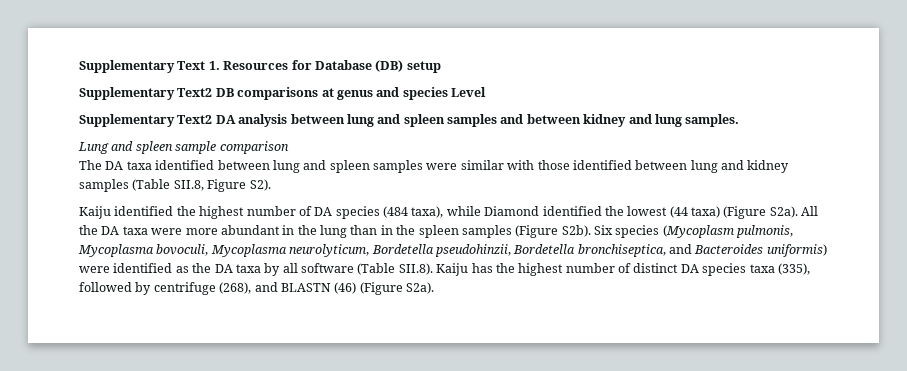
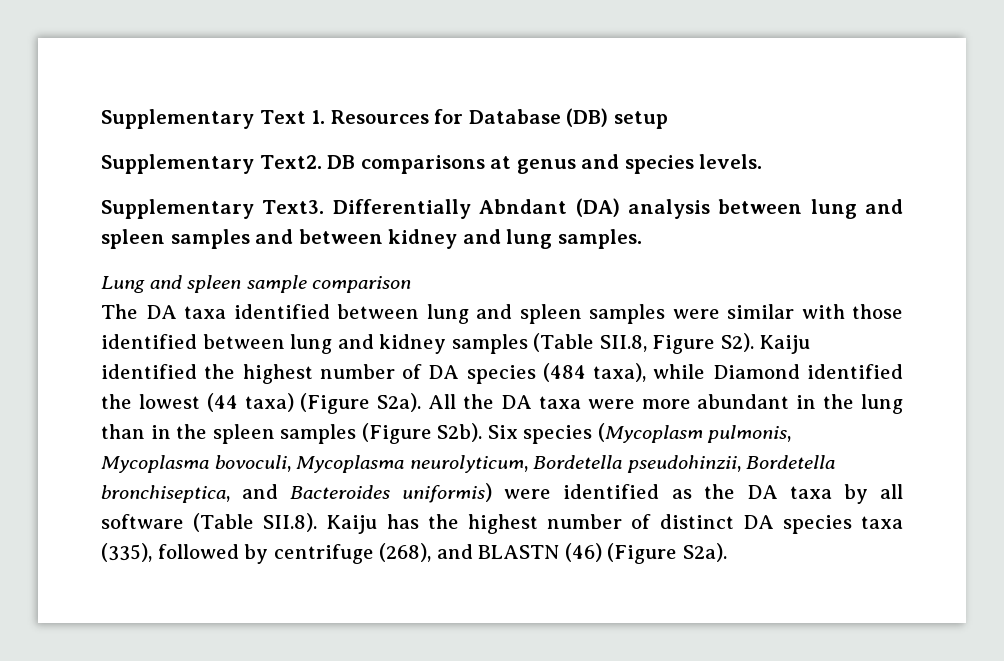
- Supplementary Text2 DB comparisons at genus and species Level
- Supplementary Text2 DA analysis between lung and spleen samples and between kidney and lung samples.
+ Supplementary Text2. DB comparisons at genus and species levels.
+ Supplementary Text3. Differentially Abndant (DA) analysis between lung and spleen samples and between kidney and lung samples.
- The DA taxa identified between lung and spleen samples were similar with those identified between lung and kidney samples (Table SII.8, Figure S2).
- Kaiju identified the highest number of DA species (484 taxa), while Diamond identified the lowest (44 taxa) (Figure S2a).
+ The DA taxa identified between lung and spleen samples were similar with those identified between lung and kidney samples (Table SII.8, Figure S2). Kaiju identified the highest number of DA species (484 taxa), while Diamond identified the lowest (44 taxa) (Figure S2a).

